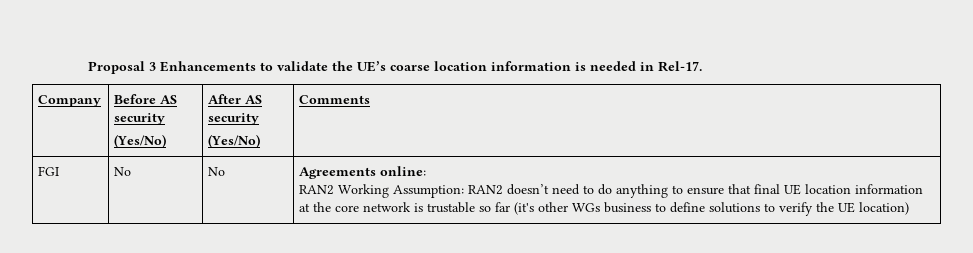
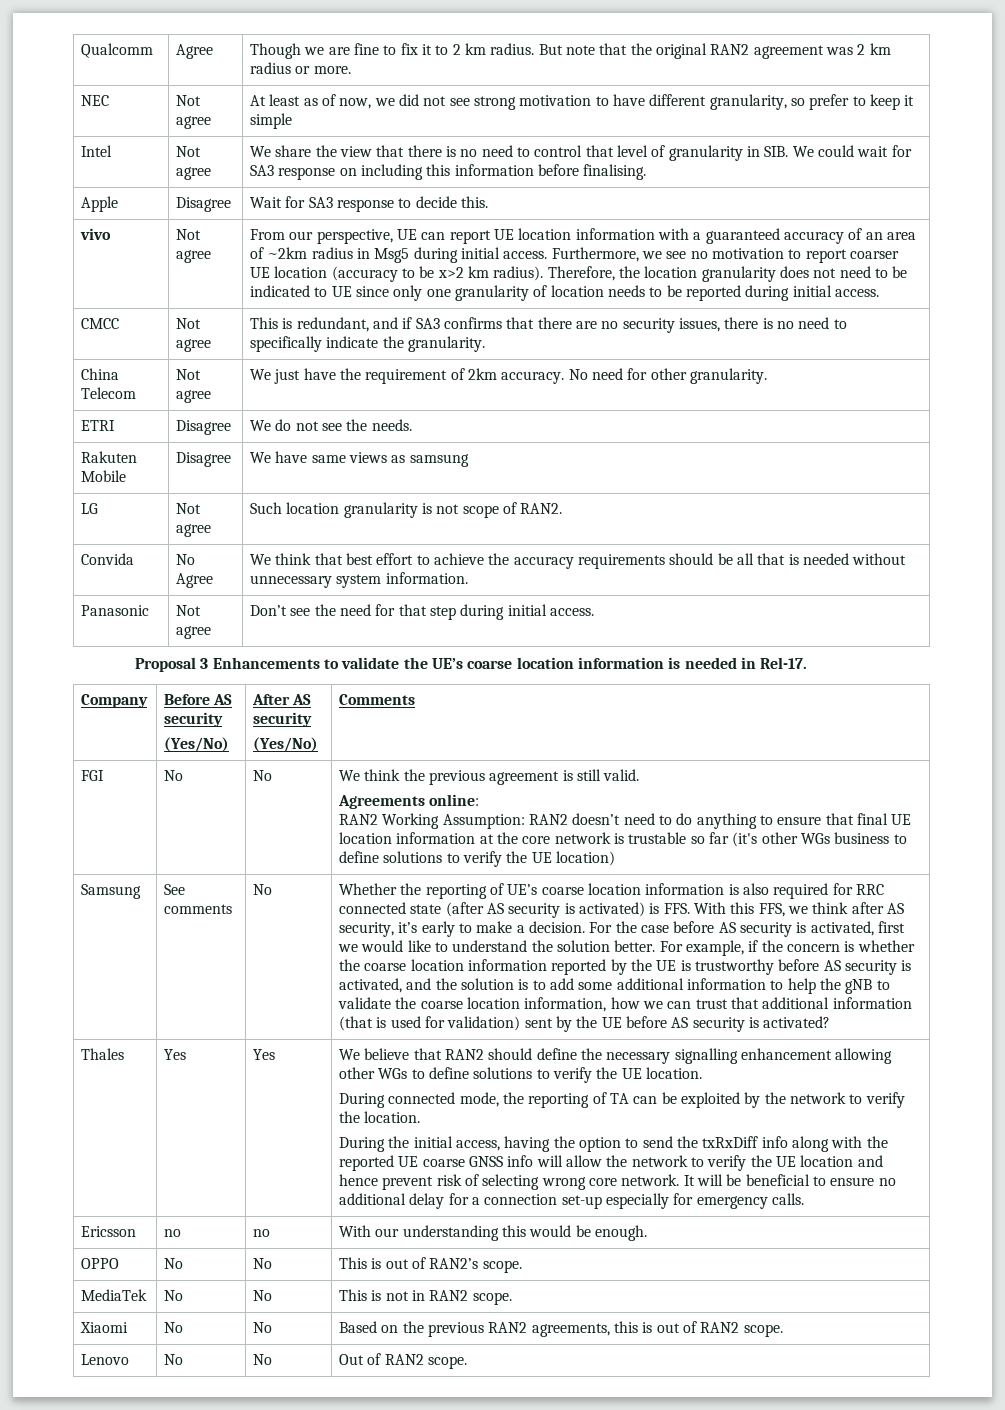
+ Qualcomm | Agree | Though we are fine to fix it to 2 km radius. But note that the original RAN2 agreement was 2 km radius or more.
+ NEC | Not agree | At least as of now, we did not see strong motivation to have different granularity, so prefer to keep it simple
+ Intel | Not agree | We share the view that there is no need to control that level of granularity in SIB. We could wait for SA3 response on including this information before finalising.
+ Apple | Disagree | Wait for SA3 response to decide this.
+ vivo | Not agree | From our perspective, UE can report UE location information with a guaranteed accuracy of an area of ~2km radius in Msg5 during initial access. Furthermore, we see no motivation to report coarser UE location (accuracy to be x>2 km radius). Therefore, the location granularity does not need to be indicated to UE since only one granularity of location needs to be reported during initial access.
+ CMCC | Not agree | This is redundant, and if SA3 confirms that there are no security issues, there is no need to specifically indicate the granularity.
+ China Telecom | Not agree | We just have the requirement of 2km accuracy. No need for other granularity.
+ ETRI | Disagree | We do not see the needs.
+ Rakuten Mobile | Disagree | We have same views as samsung
+ LG | Not agree | Such location granularity is not scope of RAN2.
+ Convida | No Agree | We think that best effort to achieve the accuracy requirements should be all that is needed without unnecessary system information.
+ Panasonic | Not agree | Don’t see the need for that step during initial access.
+ We think the previous agreement is still valid.
+ Samsung | See comments | No | Whether the reporting of UE’s coarse location information is also required for RRC connected state (after AS security is activated) is FFS. With this FFS, we think after AS security, it’s early to make a decision. For the case before AS security is activated, first we would like to understand the solution better. For example, if the concern is whether the coarse location information reported by the UE is trustworthy before AS security is activated, and the solution is to add some additional information to help the gNB to validate the coarse location information, how we can trust that additional information (that is used for validation) sent by the UE before AS security is activated?
+ Thales | Yes | Yes | We believe that RAN2 should define the necessary signalling enhancement allowing other WGs to define solutions to verify the UE location.
+ During connected mode, the reporting of TA can be exploited by the network to verify the location.
+ During the initial access, having the option to send the txRxDiff info along with the reported UE coarse GNSS info will allow the network to verify the UE location and hence prevent risk of selecting wrong core network. It will be beneficial to ensure no additional delay for a connection set-up especially for emergency calls.
+ Ericsson | no | no | With our understanding this would be enough.
+ OPPO | No | No | This is out of RAN2’s scope.
+ MediaTek | No | No | This is not in RAN2 scope.
+ Xiaomi | No | No | Based on the previous RAN2 agreements, this is out of RAN2 scope.
+ Lenovo | No | No | Out of RAN2 scope.

